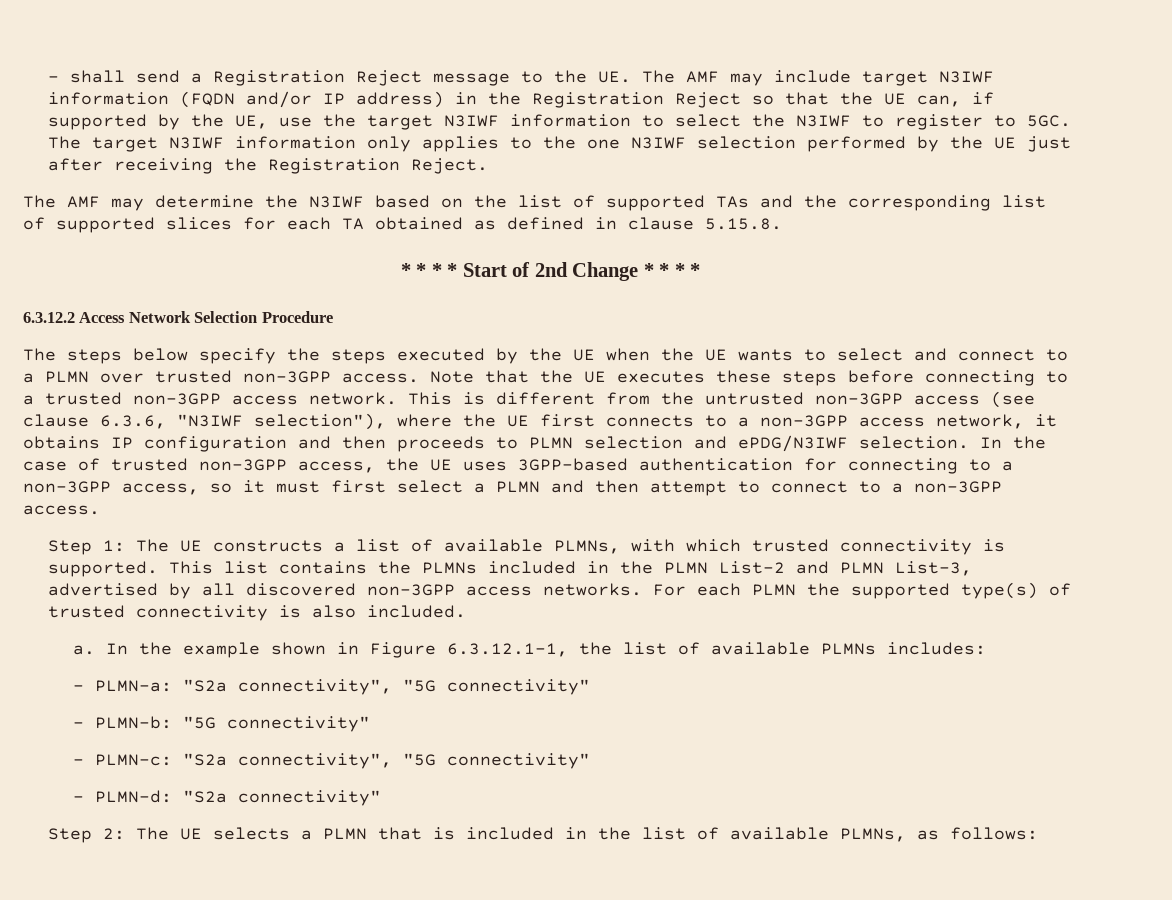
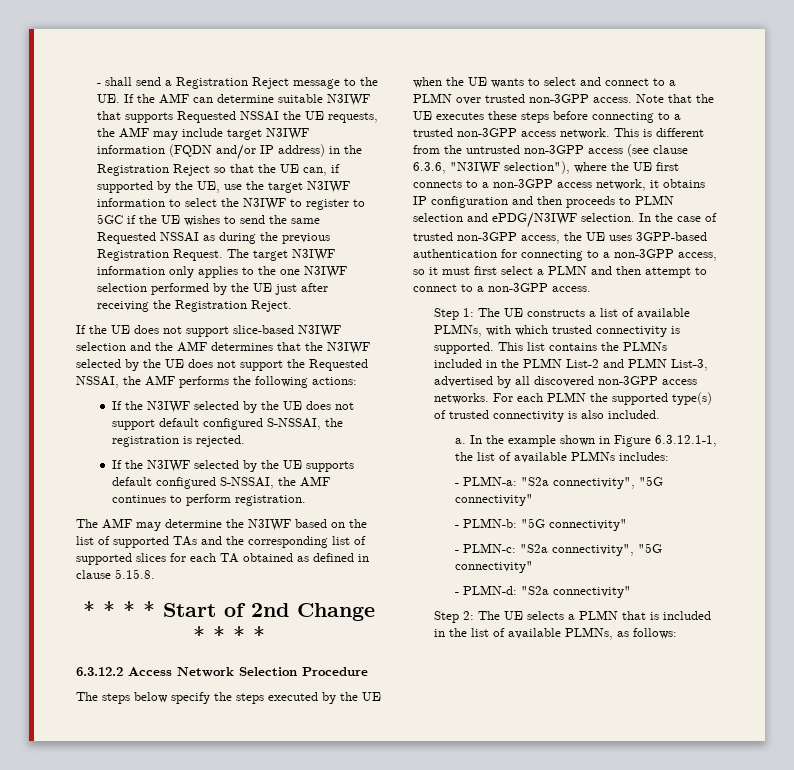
- - shall send a Registration Reject message to the UE. The AMF may include target N3IWF information (FQDN and/or IP address) in the Registration Reject so that the UE can, if supported by the UE, use the target N3IWF information to select the N3IWF to register to 5GC.
+ - shall send a Registration Reject message to the UE. If the AMF can determine suitable N3IWF that supports Requested NSSAI the UE requests, the AMF may include target N3IWF information (FQDN and/or IP address) in the Registration Reject so that the UE can, if supported by the UE, use the target N3IWF information to select the N3IWF to register to 5GC if the UE wishes to send the same Requested NSSAI as during the previous Registration Request.
+ If the UE does not support slice-based N3IWF selection and the AMF determines that the N3IWF selected by the UE does not support the Requested NSSAI, the AMF performs the following actions:
+ If the N3IWF selected by the UE does not support default configured S-NSSAI, the registration is rejected.
+ If the N3IWF selected by the UE supports default configured S-NSSAI, the AMF continues to perform registration.

